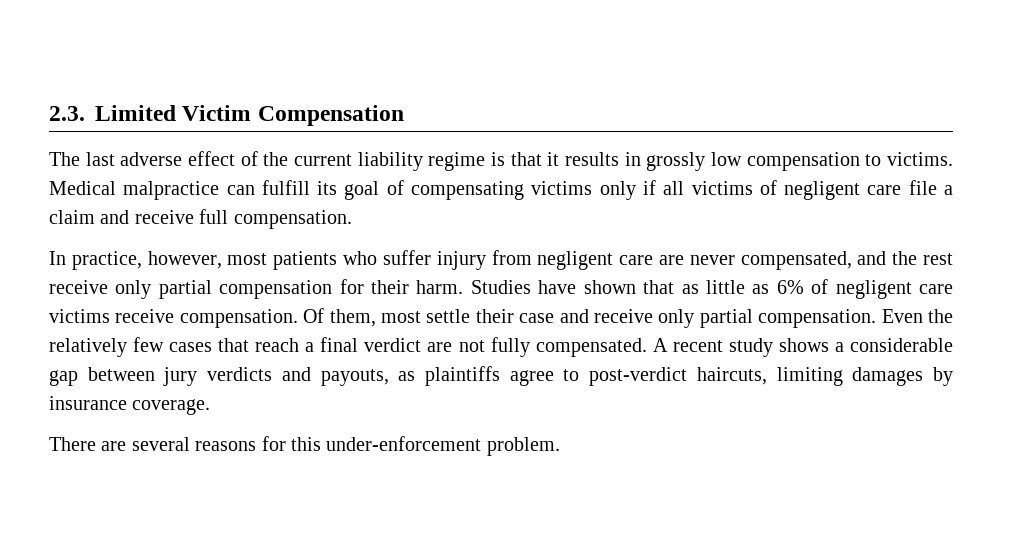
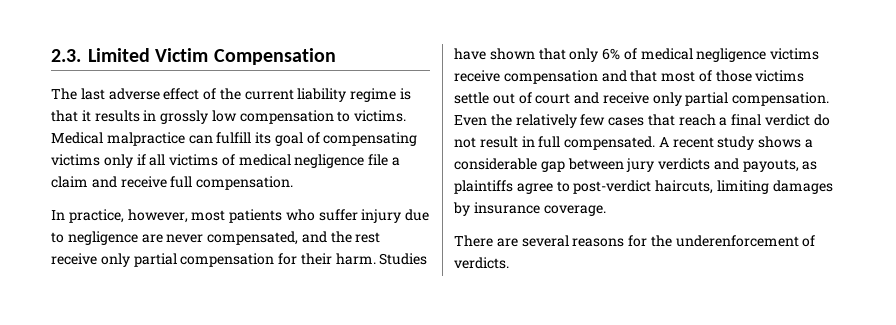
- Medical malpractice can fulfill its goal of compensating victims only if all victims of negligent care file a claim and receive full compensation.
+ Medical malpractice can fulfill its goal of compensating victims only if all victims of medical negligence file a claim and receive full compensation.
- In practice, however, most patients who suffer injury from negligent care are never compensated, and the rest receive only partial compensation for their harm.
+ In practice, however, most patients who suffer injury due to negligence are never compensated, and the rest receive only partial compensation for their harm.
- Studies have shown that as little as 6% of negligent care victims receive compensation. Of them, most settle their case and receive only partial compensation.
+ Studies have shown that only 6% of medical negligence victims receive compensation and that most of those victims settle out of court and receive only partial compensation.
- Even the relatively few cases that reach a final verdict are not fully compensated.
+ Even the relatively few cases that reach a final verdict do not result in full compensated.
- There are several reasons for this under-enforcement problem.
+ There are several reasons for the underenforcement of verdicts.

